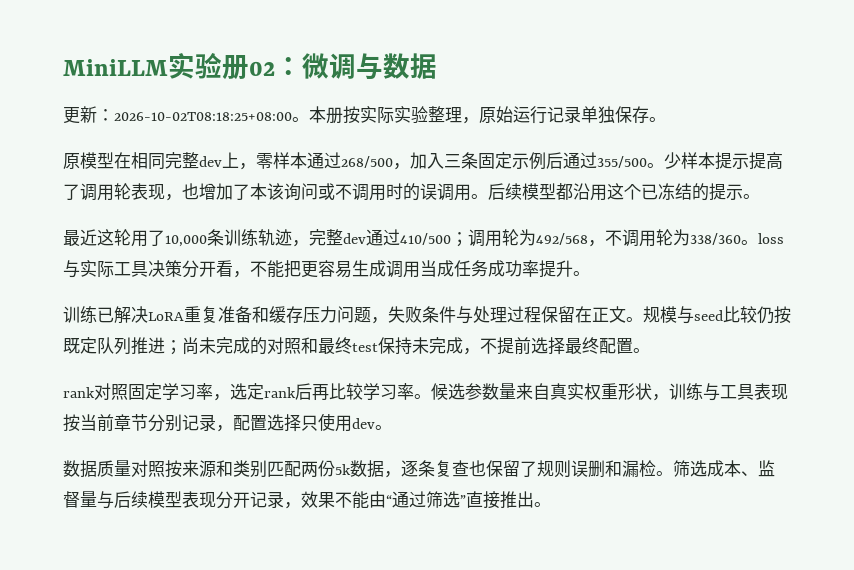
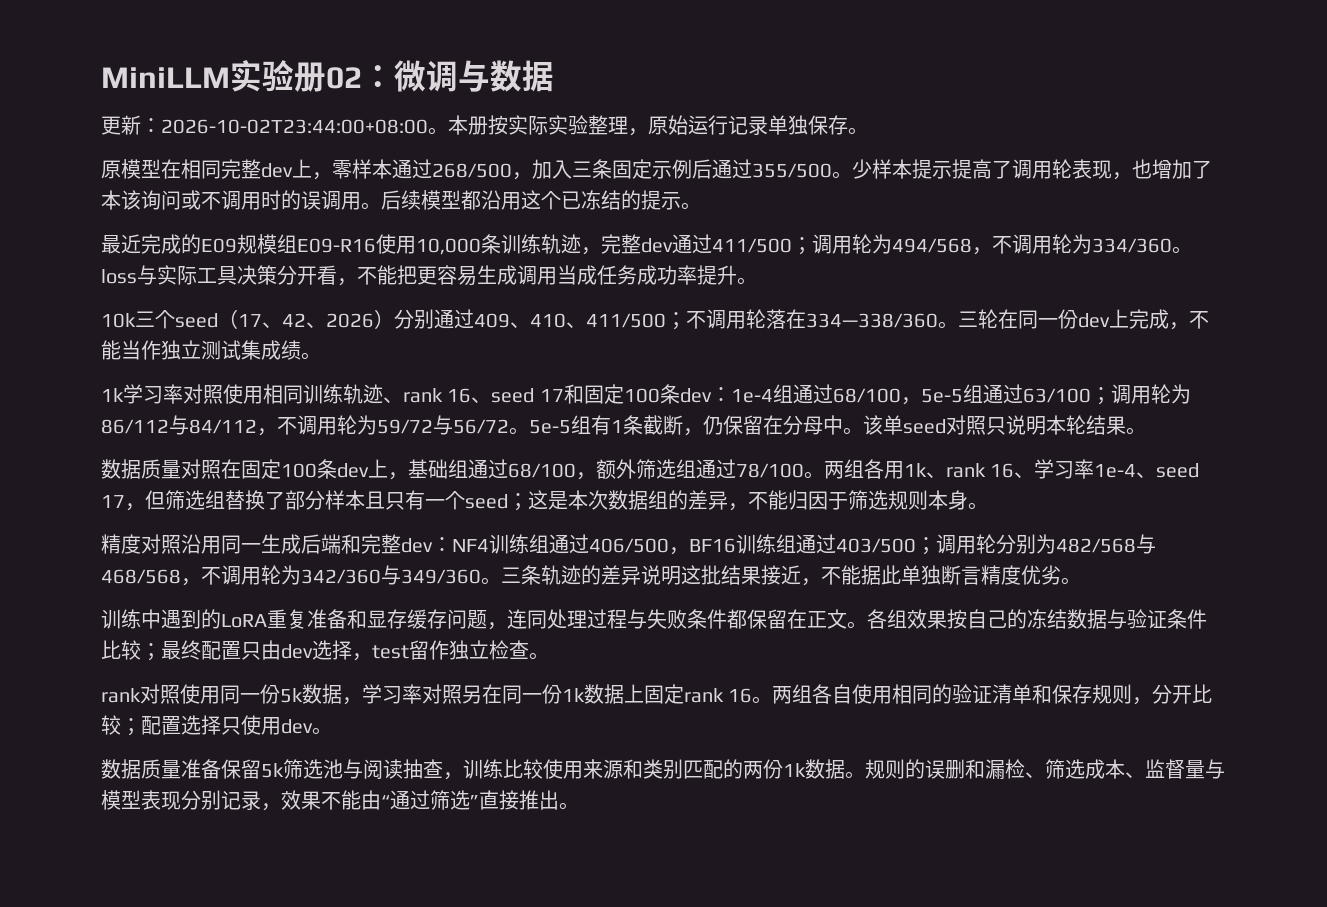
- 更新：2026-10-02T08:18:25+08:00。
+ 更新：2026-10-02T23:44:00+08:00。
- 最近这轮用了10,000条训练轨迹，完整dev通过410/500；调用轮为492/568，不调用轮为338/360。loss与实际工具决策分开看，不能把更容易生成调用当成任务成功率提升。
+ 最近完成的E09规模组E09-R16使用10,000条训练轨迹，完整dev通过411/500；调用轮为494/568，不调用轮为334/360。loss与实际工具决策分开看，不能把更容易生成调用当成任务成功率提升。
- 训练已解决LoRA重复准备和缓存压力问题，失败条件与处理过程保留在正文。规模与seed比较仍按既定队列推进；尚未完成的对照和最终test保持未完成，不提前选择最终配置。
- rank对照固定学习率，选定rank后再比较学习率。候选参数量来自真实权重形状，训练与工具表现按当前章节分别记录，配置选择只使用dev。
+ 10k三个seed（17、42、2026）分别通过409、410、411/500；不调用轮落在334—338/360。三轮在同一份dev上完成，不能当作独立测试集成绩。
+ 1k学习率对照使用相同训练轨迹、rank 16、seed 17和固定100条dev：1e-4组通过68/100，5e-5组通过63/100；调用轮为86/112与84/112，不调用轮为59/72与56/72。5e-5组有1条截断，仍保留在分母中。该单seed对照只说明本轮结果。
+ 数据质量对照在固定100条dev上，基础组通过68/100，额外筛选组通过78/100。两组各用1k、rank 16、学习率1e-4、seed 17，但筛选组替换了部分样本且只有一个seed；这是本次数据组的差异，不能归因于筛选规则本身。
+ 精度对照沿用同一生成后端和完整dev：NF4训练组通过406/500，BF16训练组通过403/500；调用轮分别为482/568与468/568，不调用轮为342/360与349/360。三条轨迹的差异说明这批结果接近，不能据此单独断言精度优劣。
+ 训练中遇到的LoRA重复准备和显存缓存问题，连同处理过程与失败条件都保留在正文。各组效果按自己的冻结数据与验证条件比较；最终配置只由dev选择，test留作独立检查。
+ rank对照使用同一份5k数据，学习率对照另在同一份1k数据上固定rank 16。两组各自使用相同的验证清单和保存规则，分开比较；配置选择只使用dev。
- 数据质量对照按来源和类别匹配两份5k数据，逐条复查也保留了规则误删和漏检。筛选成本、监督量与后续模型表现分开记录，效果不能由“通过筛选”直接推出。
+ 数据质量准备保留5k筛选池与阅读抽查，训练比较使用来源和类别匹配的两份1k数据。规则的误删和漏检、筛选成本、监督量与模型表现分别记录，效果不能由“通过筛选”直接推出。

